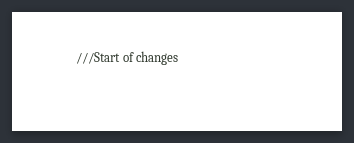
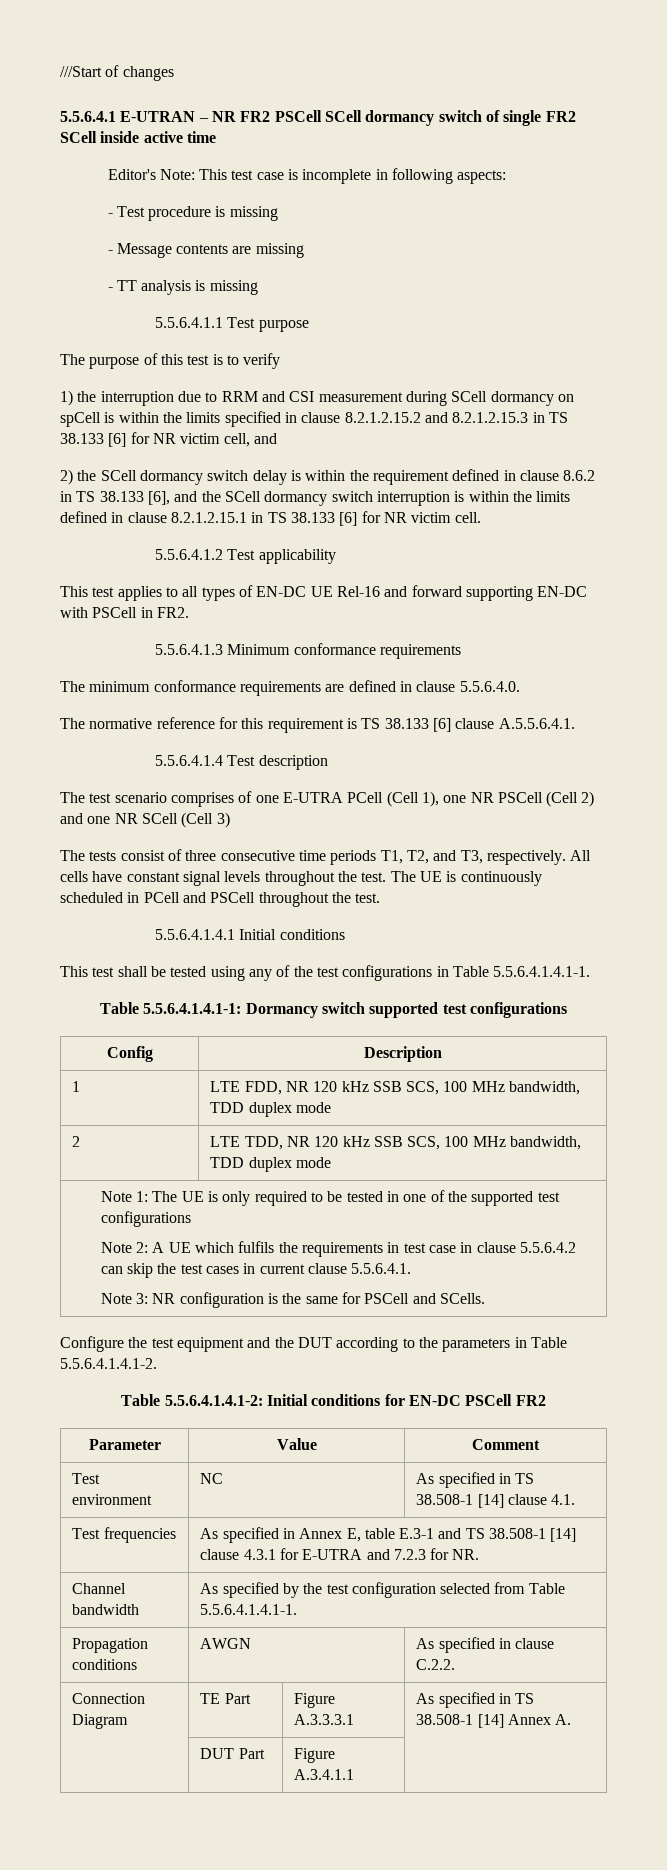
+ 5.5.6.4.1 E-UTRAN – NR FR2 PSCell SCell dormancy switch of single FR2 SCell inside active time
+ Editor's Note: This test case is incomplete in following aspects:
+ - Test procedure is missing
+ - Message contents are missing
+ - TT analysis is missing
+ 5.5.6.4.1.1 Test purpose
+ The purpose of this test is to verify
+ 1) the interruption due to RRM and CSI measurement during SCell dormancy on spCell is within the limits specified in clause 8.2.1.2.15.2 and 8.2.1.2.15.3 in TS 38.133 [6] for NR victim cell, and
+ 2) the SCell dormancy switch delay is within the requirement defined in clause 8.6.2 in TS 38.133 [6], and the SCell dormancy switch interruption is within the limits defined in clause 8.2.1.2.15.1 in TS 38.133 [6] for NR victim cell.
+ 5.5.6.4.1.2 Test applicability
+ This test applies to all types of EN-DC UE Rel-16 and forward supporting EN-DC with PSCell in FR2.
+ 5.5.6.4.1.3 Minimum conformance requirements
+ The minimum conformance requirements are defined in clause 5.5.6.4.0.
+ The normative reference for this requirement is TS 38.133 [6] clause A.5.5.6.4.1.
+ 5.5.6.4.1.4 Test description
+ The test scenario comprises of one E-UTRA PCell (Cell 1), one NR PSCell (Cell 2) and one NR SCell (Cell 3)
+ The tests consist of three consecutive time periods T1, T2, and T3, respectively. All cells have constant signal levels throughout the test. The UE is continuously scheduled in PCell and PSCell throughout the test.
+ 5.5.6.4.1.4.1 Initial conditions
+ This test shall be tested using any of the test configurations in Table 5.5.6.4.1.4.1-1.
+ Table 5.5.6.4.1.4.1-1: Dormancy switch supported test configurations
+ Config | Description
+ 1 | LTE FDD, NR 120 kHz SSB SCS, 100 MHz bandwidth, TDD duplex mode
+ 2 | LTE TDD, NR 120 kHz SSB SCS, 100 MHz bandwidth, TDD duplex mode
+ Note 1: The UE is only required to be tested in one of the supported test configurations
+ Note 2: A UE which fulfils the requirements in test case in clause 5.5.6.4.2 can skip the test cases in current clause 5.5.6.4.1.
+ Note 3: NR configuration is the same for PSCell and SCells.
+ Configure the test equipment and the DUT according to the parameters in Table 5.5.6.4.1.4.1-2.
+ Table 5.5.6.4.1.4.1-2: Initial conditions for EN-DC PSCell FR2
+ Parameter | Value | Comment
+ Test environment | NC | As specified in TS 38.508-1 [14] clause 4.1.
+ Test frequencies | As specified in Annex E, table E.3-1 and TS 38.508-1 [14] clause 4.3.1 for E-UTRA and 7.2.3 for NR.
+ Channel bandwidth | As specified by the test configuration selected from Table 5.5.6.4.1.4.1-1.
+ Propagation conditions | AWGN | As specified in clause C.2.2.
+ Connection Diagram | TE Part | Figure A.3.3.3.1 | As specified in TS 38.508-1 [14] Annex A.
+ | DUT Part | Figure A.3.4.1.1 |

